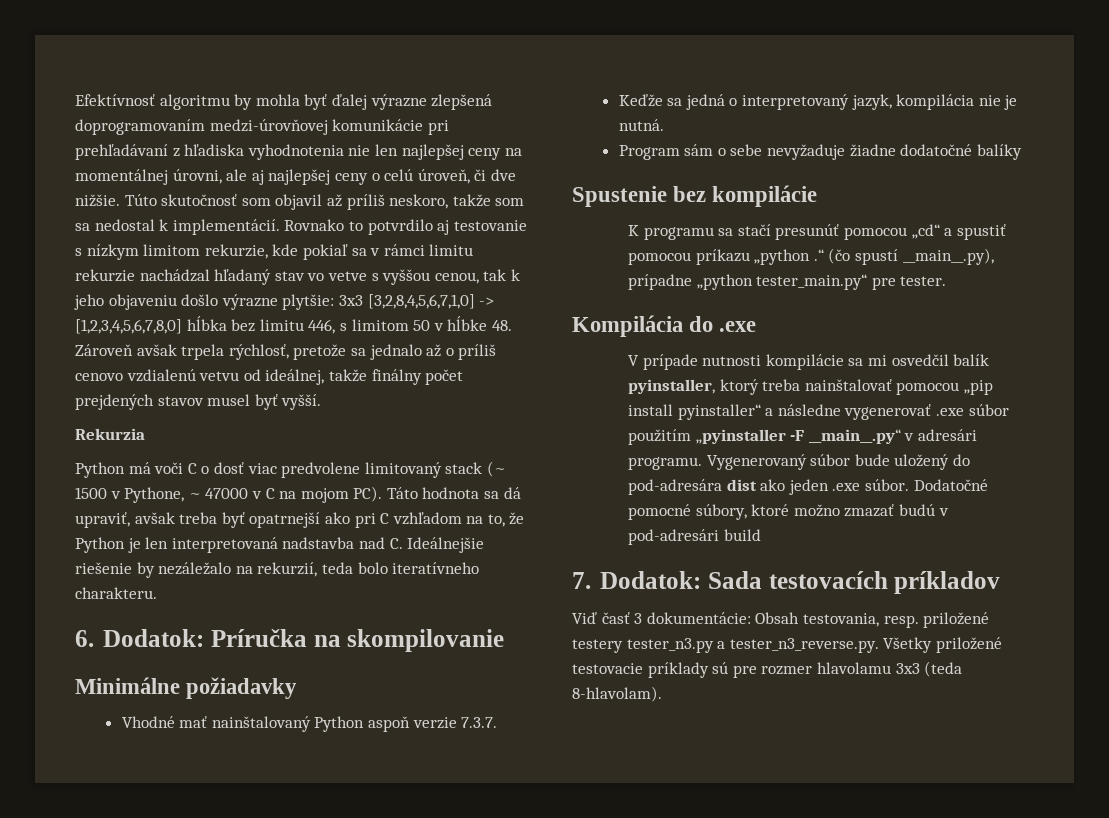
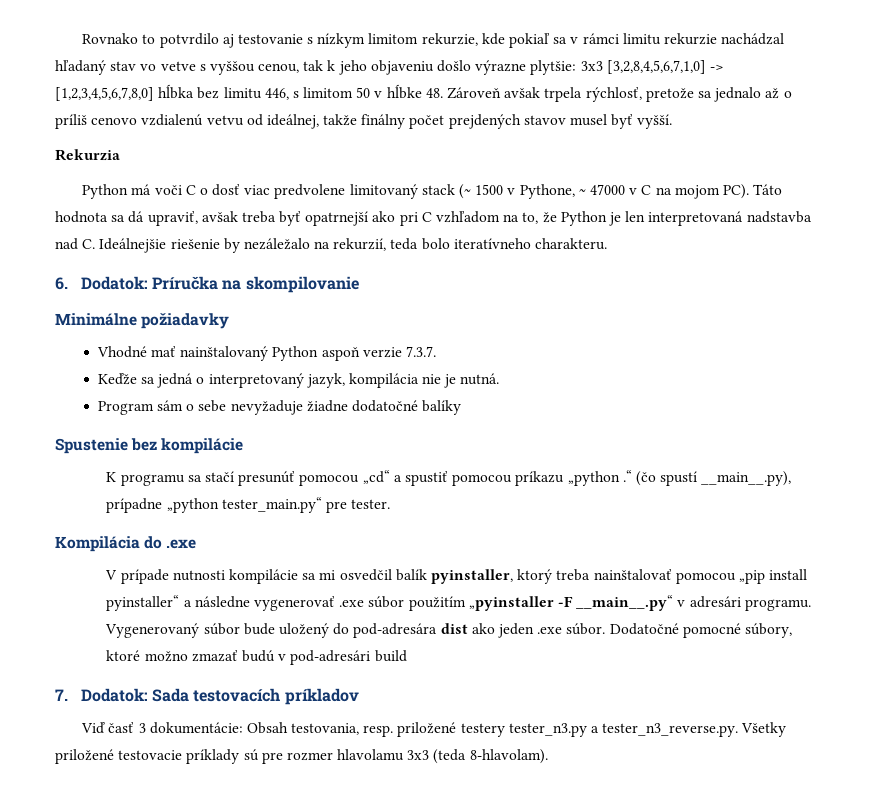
- Efektívnosť algoritmu by mohla byť ďalej výrazne zlepšená doprogramovaním medzi-úrovňovej komunikácie pri prehľadávaní z hľadiska vyhodnotenia nie len najlepšej ceny na momentálnej úrovni, ale aj najlepšej ceny o celú úroveň, či dve nižšie. Túto skutočnosť som objavil až príliš neskoro, takže som sa nedostal k implementácií.

